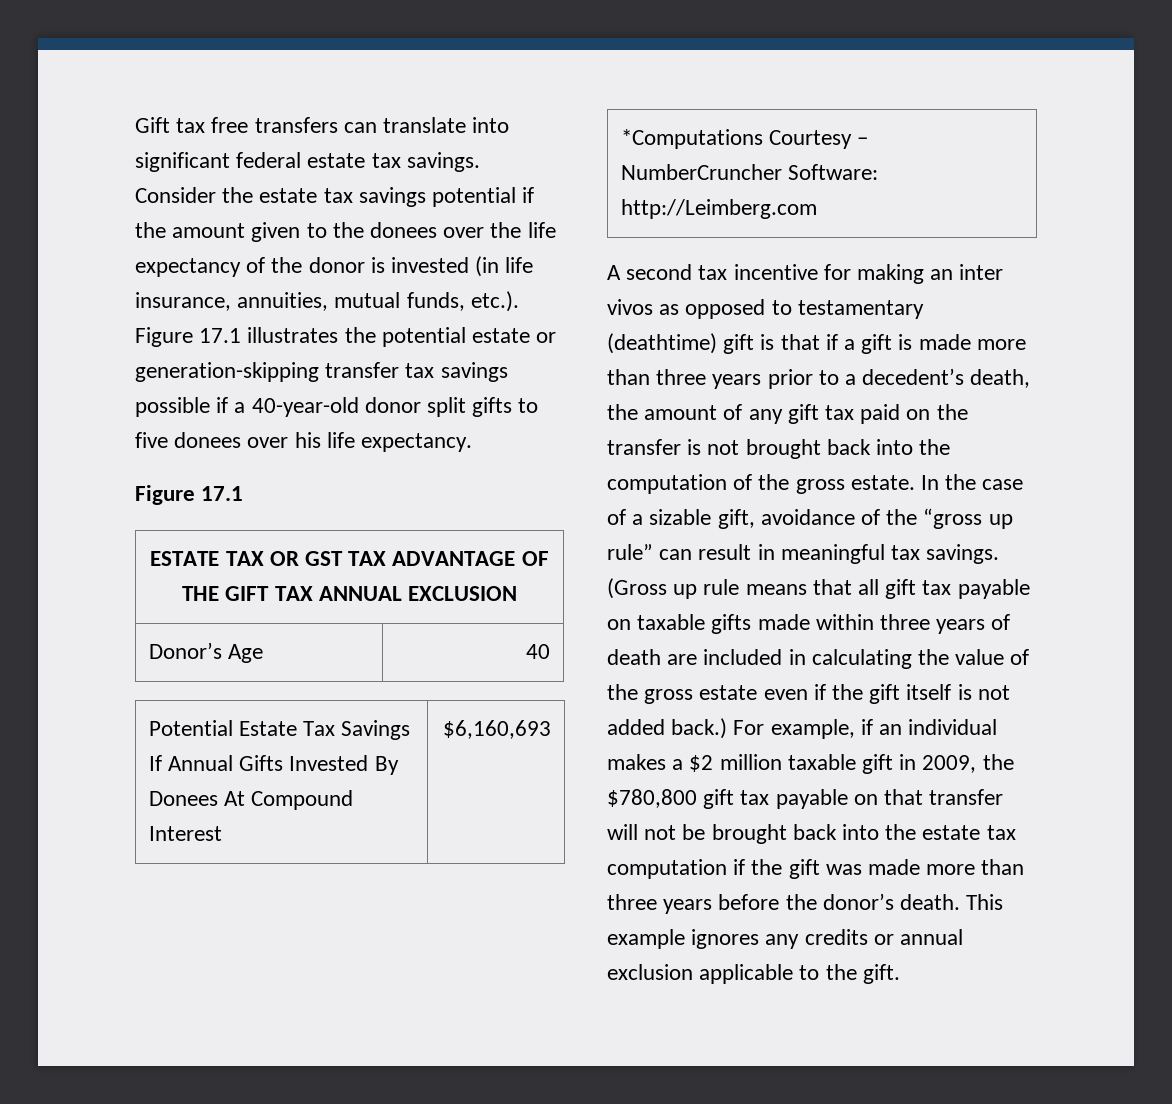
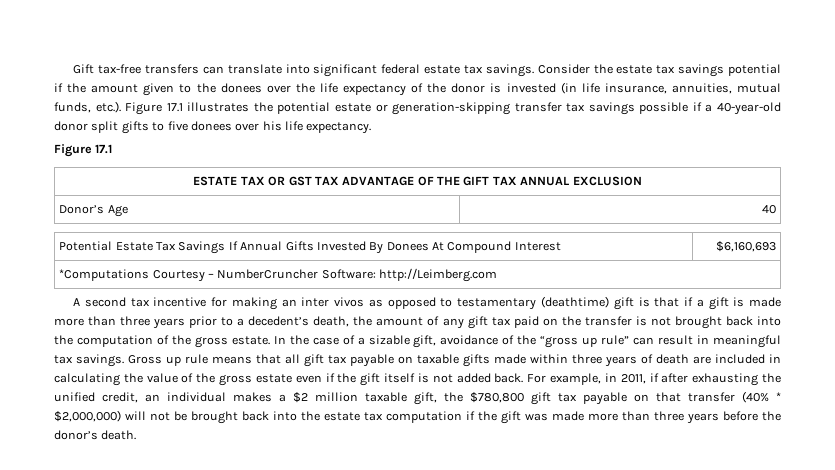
- Gift tax free transfers can translate into significant federal estate tax savings.
+ Gift tax-free transfers can translate into significant federal estate tax savings.
- (Gross up rule means that all gift tax payable on taxable gifts made within three years of death are included in calculating the value of the gross estate even if the gift itself is not added back.)
+ Gross up rule means that all gift tax payable on taxable gifts made within three years of death are included in calculating the value of the gross estate even if the gift itself is not added back.
- For example, if an individual makes a $2 million taxable gift in 2009, the $780,800 gift tax payable on that transfer will not be brought back into the estate tax computation if the gift was made more than three years before the donor’s death. This example ignores any credits or annual exclusion applicable to the gift.
+ For example, in 2011, if after exhausting the unified credit, an individual makes a $2 million taxable gift, the $780,800 gift tax payable on that transfer (40% * $2,000,000) will not be brought back into the estate tax computation if the gift was made more than three years before the donor’s death.

